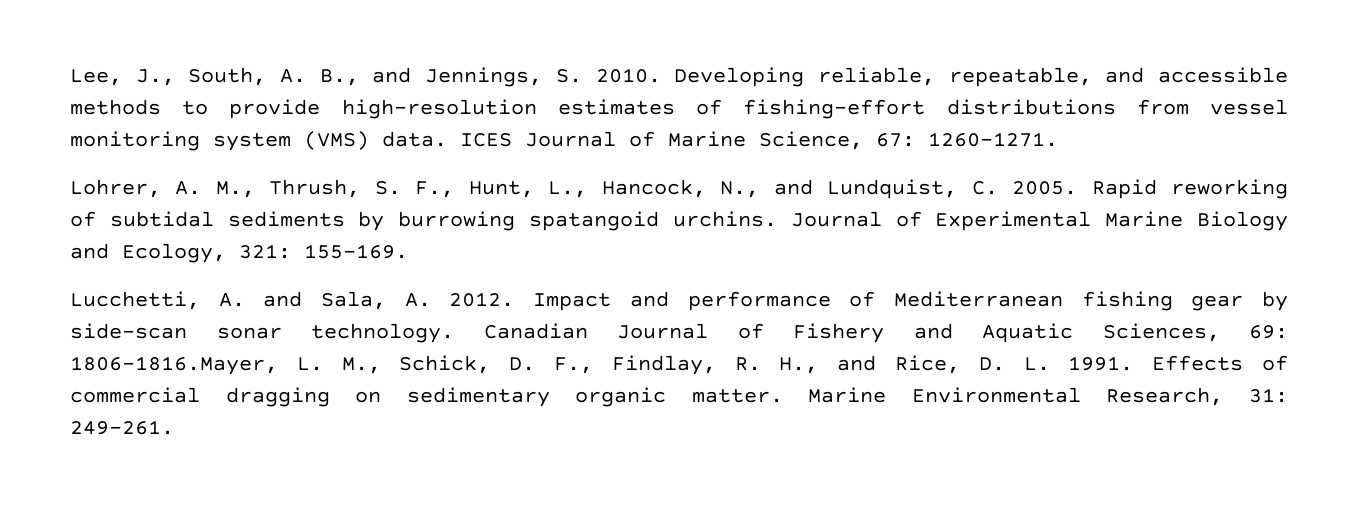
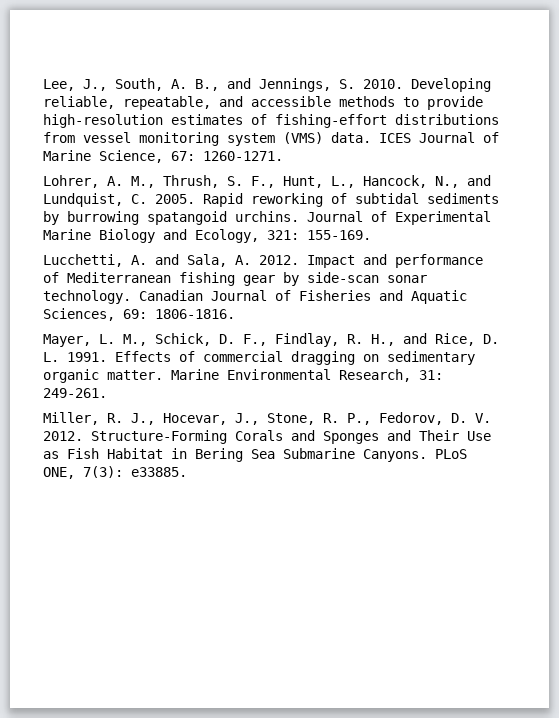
- Canadian Journal of Fishery and Aquatic Sciences, 69: 1806-1816.Mayer, L. M., Schick, D. F., Findlay, R. H., and Rice, D. L. 1991.
+ Canadian Journal of Fisheries and Aquatic Sciences, 69: 1806-1816.
+ Mayer, L. M., Schick, D. F., Findlay, R. H., and Rice, D. L. 1991.
+ Miller, R. J., Hocevar, J., Stone, R. P., Fedorov, D. V. 2012. Structure-Forming Corals and Sponges and Their Use as Fish Habitat in Bering Sea Submarine Canyons. PLoS ONE, 7(3): e33885.

